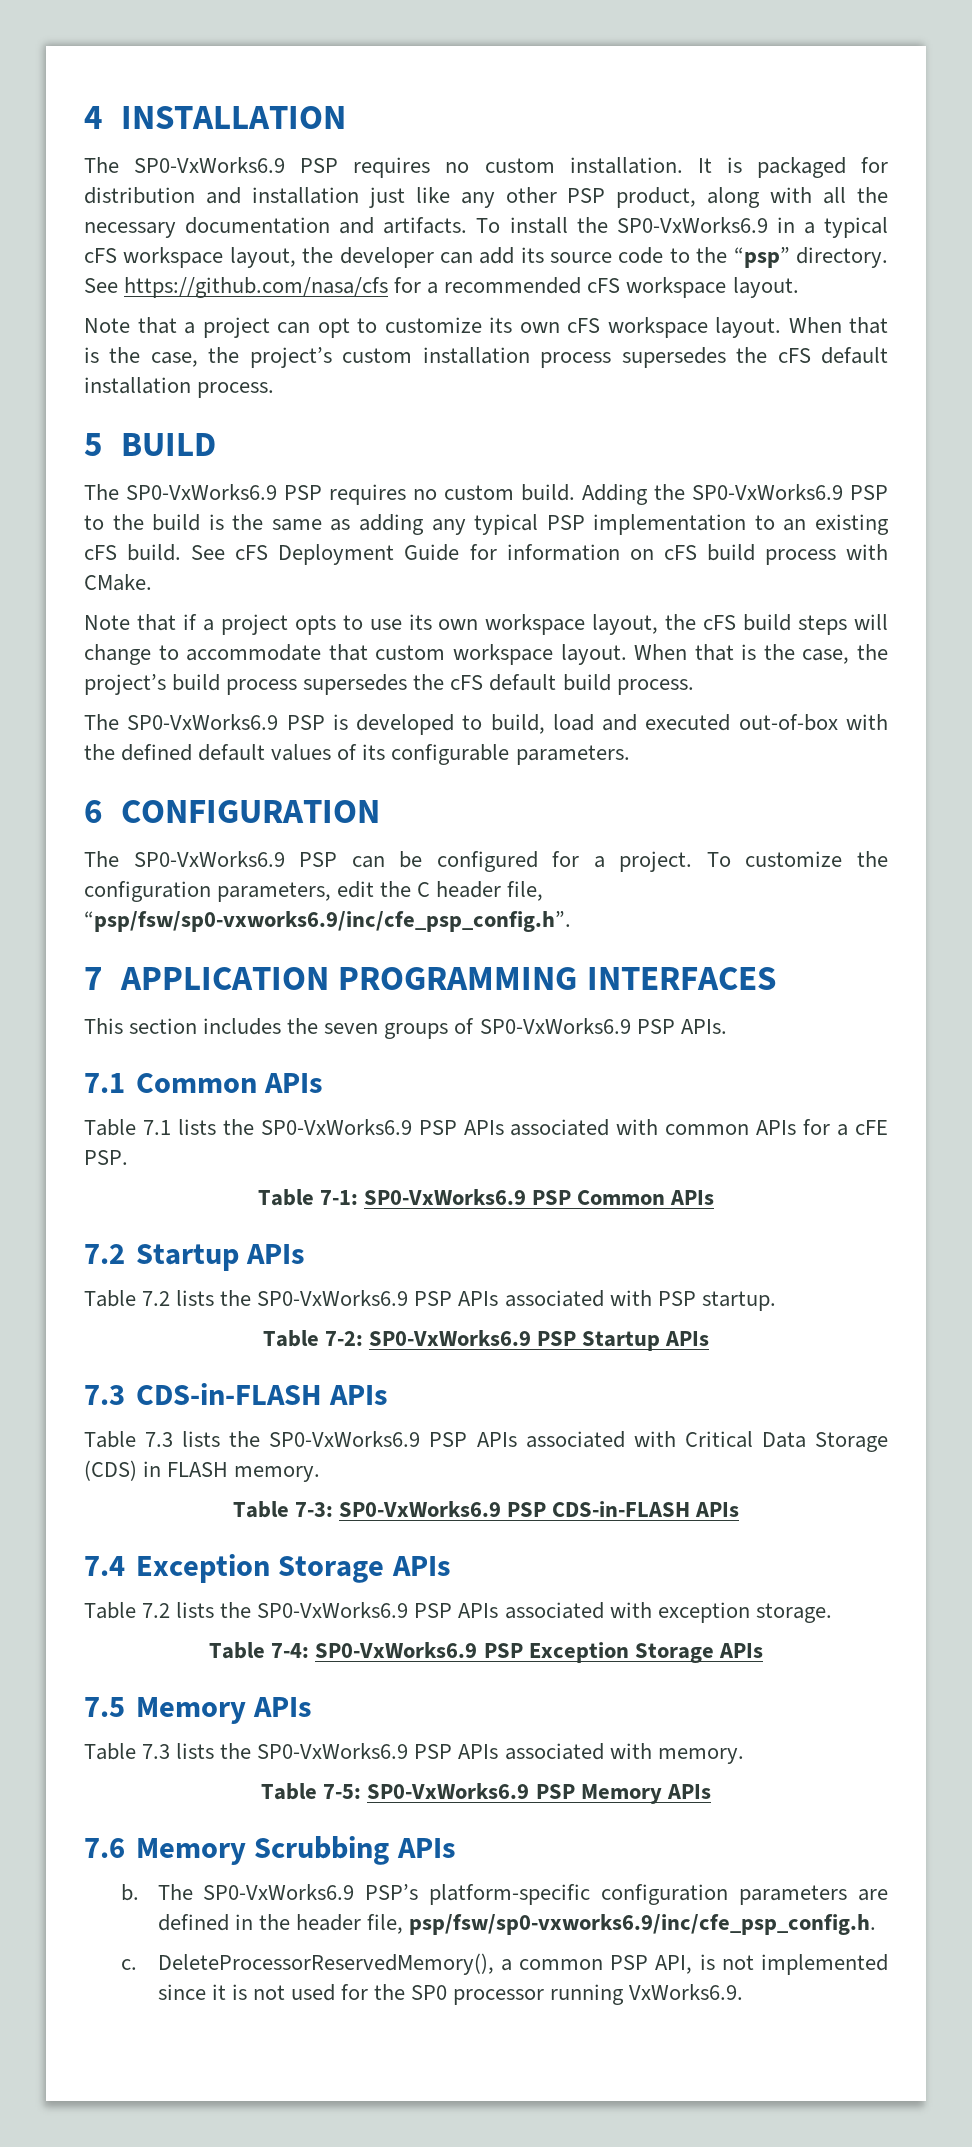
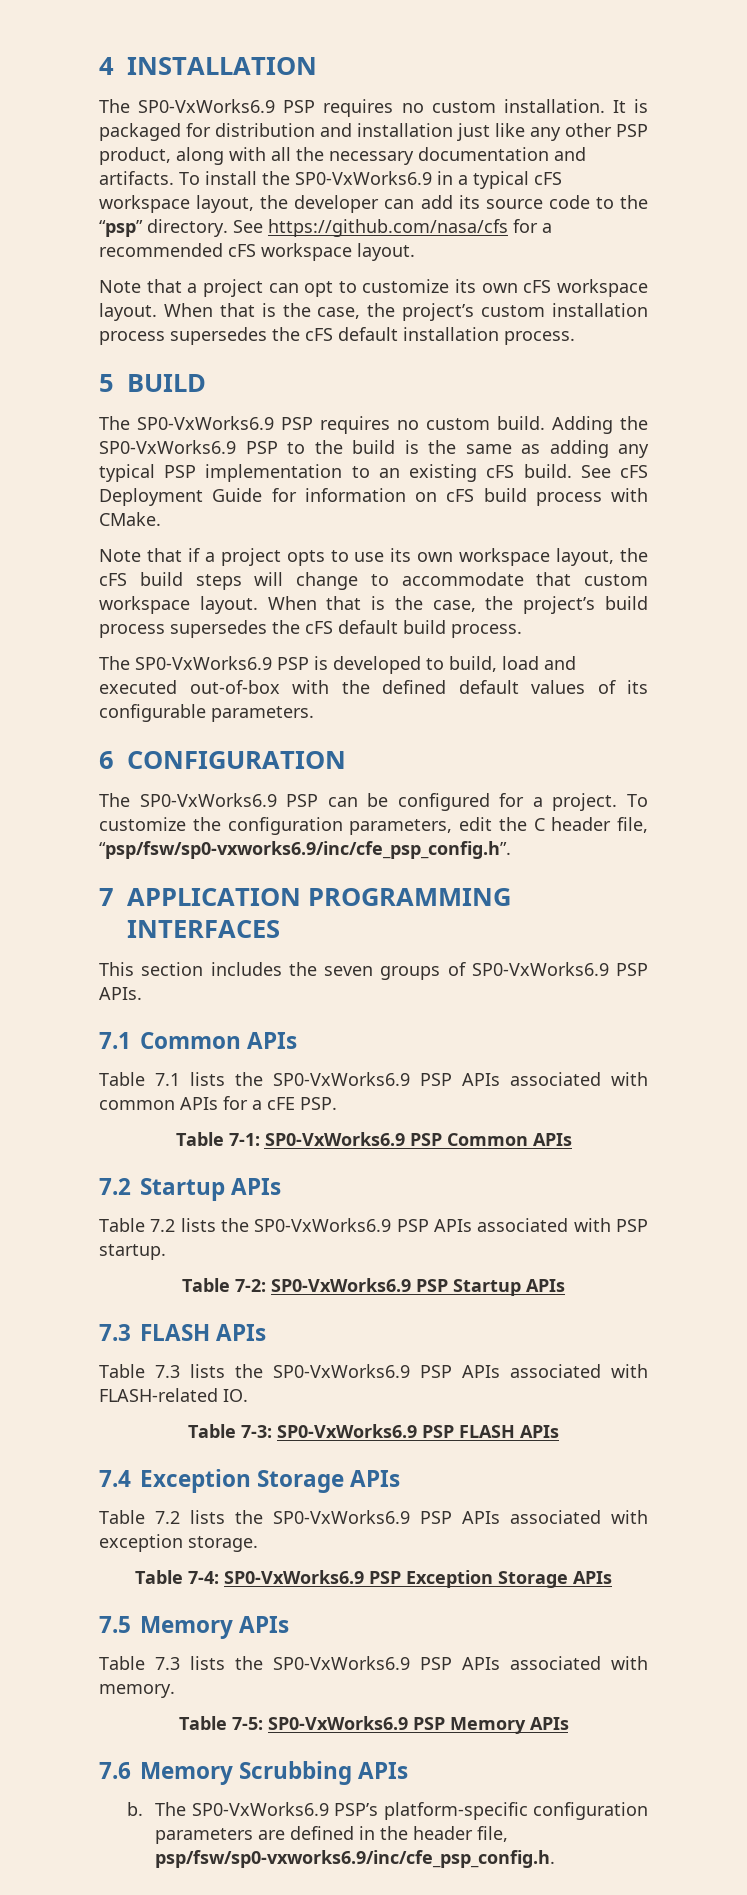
- 7.3 CDS-in-FLASH APIs
+ 7.3 FLASH APIs
- Table 7.3 lists the SP0-VxWorks6.9 PSP APIs associated with Critical Data Storage (CDS) in FLASH memory.
+ Table 7.3 lists the SP0-VxWorks6.9 PSP APIs associated with FLASH-related IO.
- Table 7-3: SP0-VxWorks6.9 PSP CDS-in-FLASH APIs
+ Table 7-3: SP0-VxWorks6.9 PSP FLASH APIs
- c. DeleteProcessorReservedMemory(), a common PSP API, is not implemented since it is not used for the SP0 processor running VxWorks6.9.

